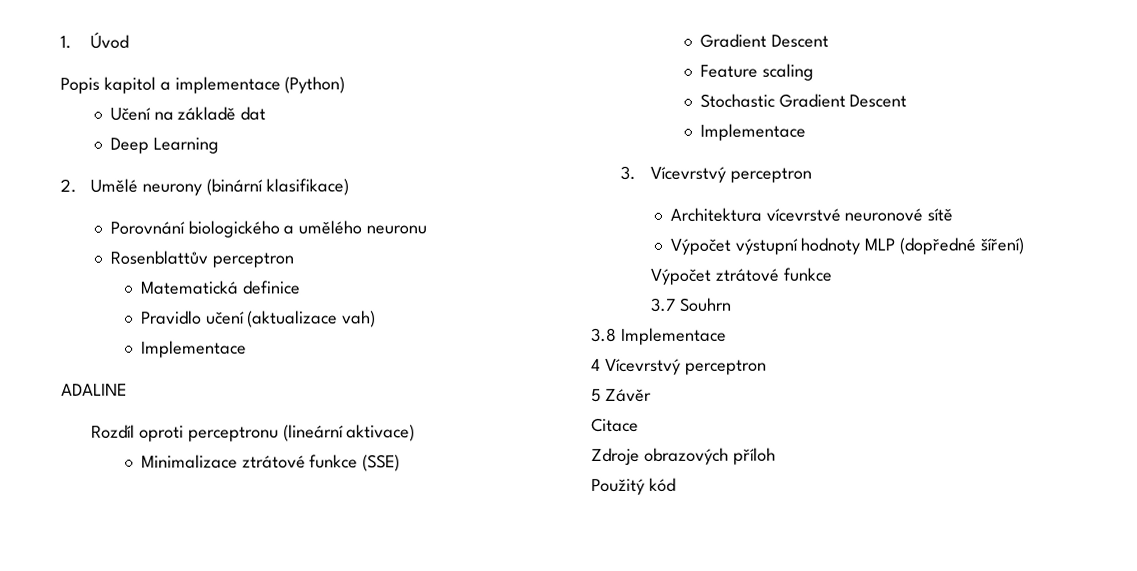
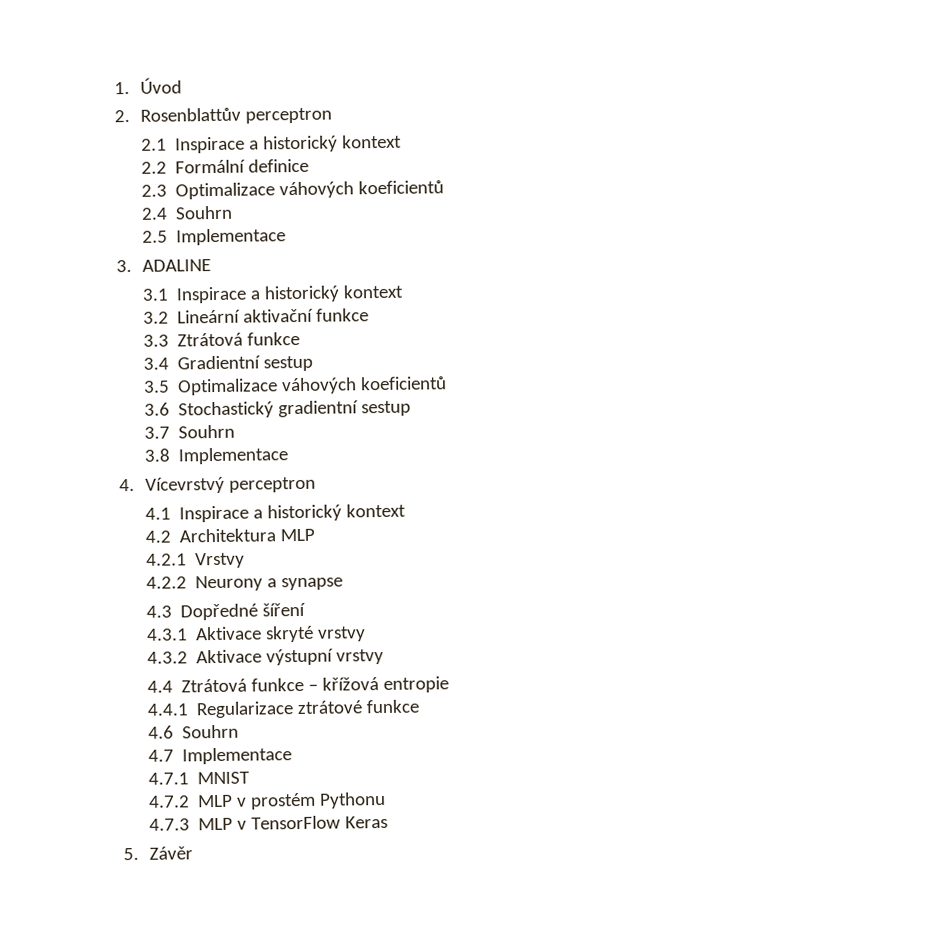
- Popis kapitol a implementace (Python)
- Učení na základě dat
- Deep Learning
- 2. Umělé neurony (binární klasifikace)
- Porovnání biologického a umělého neuronu
- Rosenblattův perceptron
- Matematická definice
- Pravidlo učení (aktualizace vah)
- Implementace
- ADALINE
+ 2. Rosenblattův perceptron
+ 2.1 Inspirace a historický kontext
+ 2.2 Formální definice
+ 2.3 Optimalizace váhových koeficientů
+ 2.4 Souhrn
+ 2.5 Implementace
+ 3. ADALINE
- Rozdíl oproti perceptronu (lineární aktivace)
- Minimalizace ztrátové funkce (SSE)
- Gradient Descent
- Feature scaling
- Stochastic Gradient Descent
- Implementace
- 3. Vícevrstvý perceptron
- Architektura vícevrstvé neuronové sítě
- Výpočet výstupní hodnoty MLP (dopředné šíření)
- Výpočet ztrátové funkce
+ 3.1 Inspirace a historický kontext
+ 3.2 Lineární aktivační funkce
+ 3.3 Ztrátová funkce
+ 3.4 Gradientní sestup
+ 3.5 Optimalizace váhových koeficientů
+ 3.6 Stochastický gradientní sestup
+ 3.7 Souhrn
+ 3.8 Implementace
+ 4. Vícevrstvý perceptron
+ 4.1 Inspirace a historický kontext
+ 4.2 Architektura MLP
+ 4.2.1 Vrstvy
+ 4.2.2 Neurony a synapse
+ 4.3 Dopředné šíření
+ 4.3.1 Aktivace skryté vrstvy
+ 4.3.2 Aktivace výstupní vrstvy
+ 4.4 Ztrátová funkce – křížová entropie
+ 4.4.1 Regularizace ztrátové funkce
- 3.7 Souhrn
- 3.8 Implementace
- 4 Vícevrstvý perceptron
- 5 Závěr
- Citace
- Zdroje obrazových příloh
- Použitý kód
+ 4.6 Souhrn
+ 4.7 Implementace
+ 4.7.1 MNIST
+ 4.7.2 MLP v prostém Pythonu
+ 4.7.3 MLP v TensorFlow Keras
+ 5. Závěr

